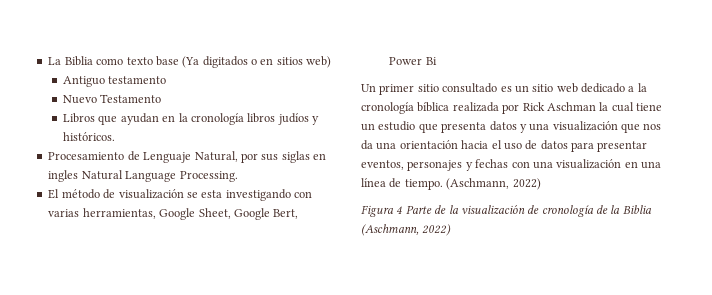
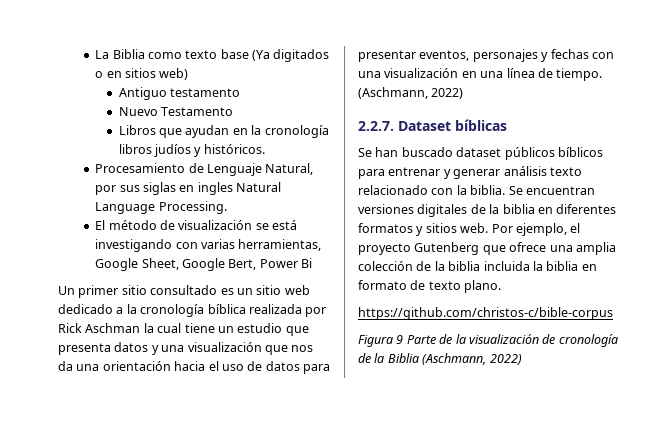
- El método de visualización se esta investigando con varias herramientas, Google Sheet, Google Bert, Power Bi
+ El método de visualización se está investigando con varias herramientas, Google Sheet, Google Bert, Power Bi
+ 2.2.7. Dataset bíblicas
+ Se han buscado dataset públicos bíblicos para entrenar y generar análisis texto relacionado con la biblia. Se encuentran versiones digitales de la biblia en diferentes formatos y sitios web. Por ejemplo, el proyecto Gutenberg que ofrece una amplia colección de la biblia incluida la biblia en formato de texto plano.
+ https://github.com/christos-c/bible-corpus
- Figura 4 Parte de la visualización de cronología de la Biblia (Aschmann, 2022)
+ Figura 9 Parte de la visualización de cronología de la Biblia (Aschmann, 2022)

